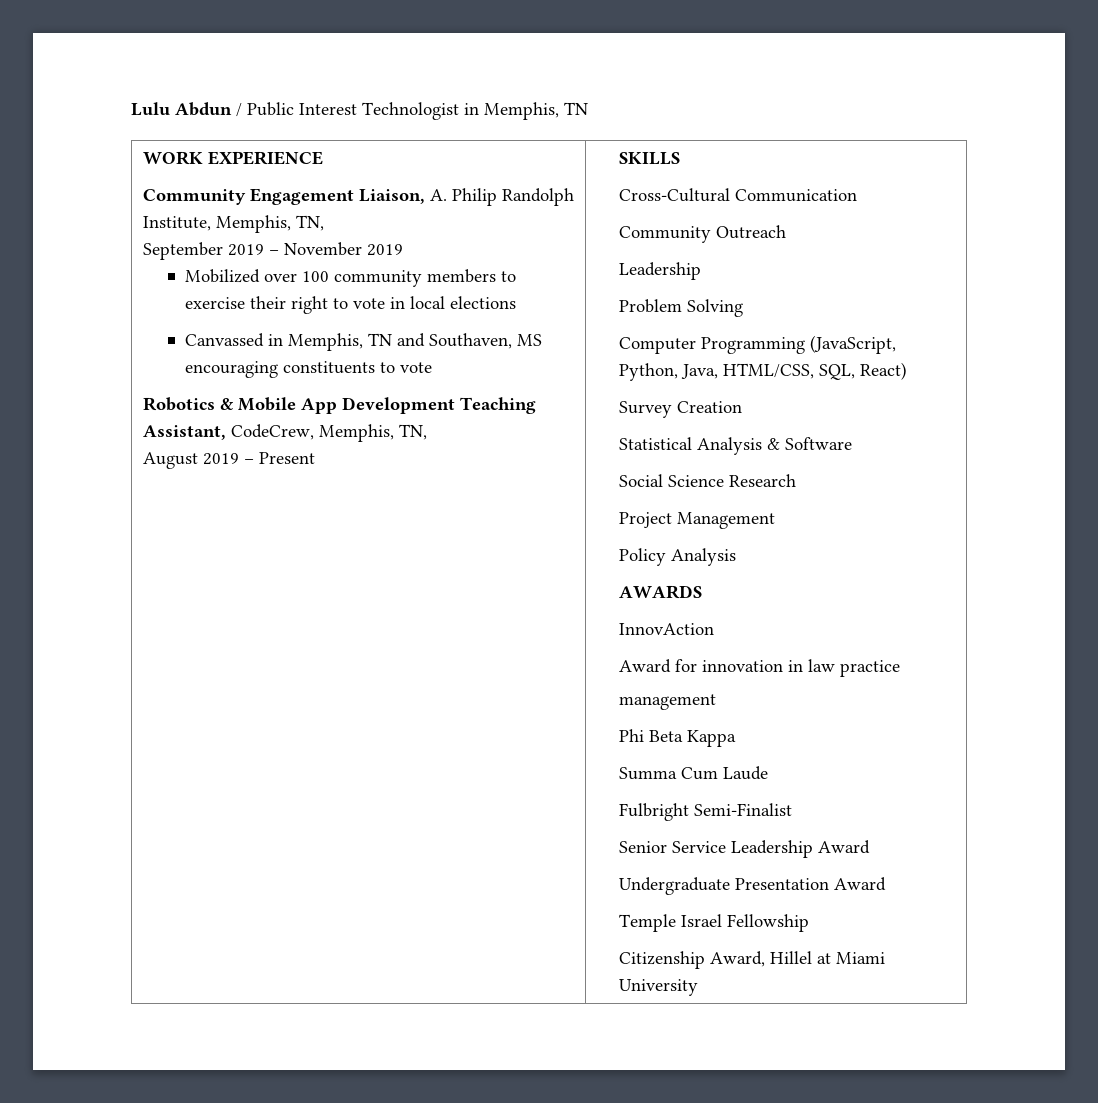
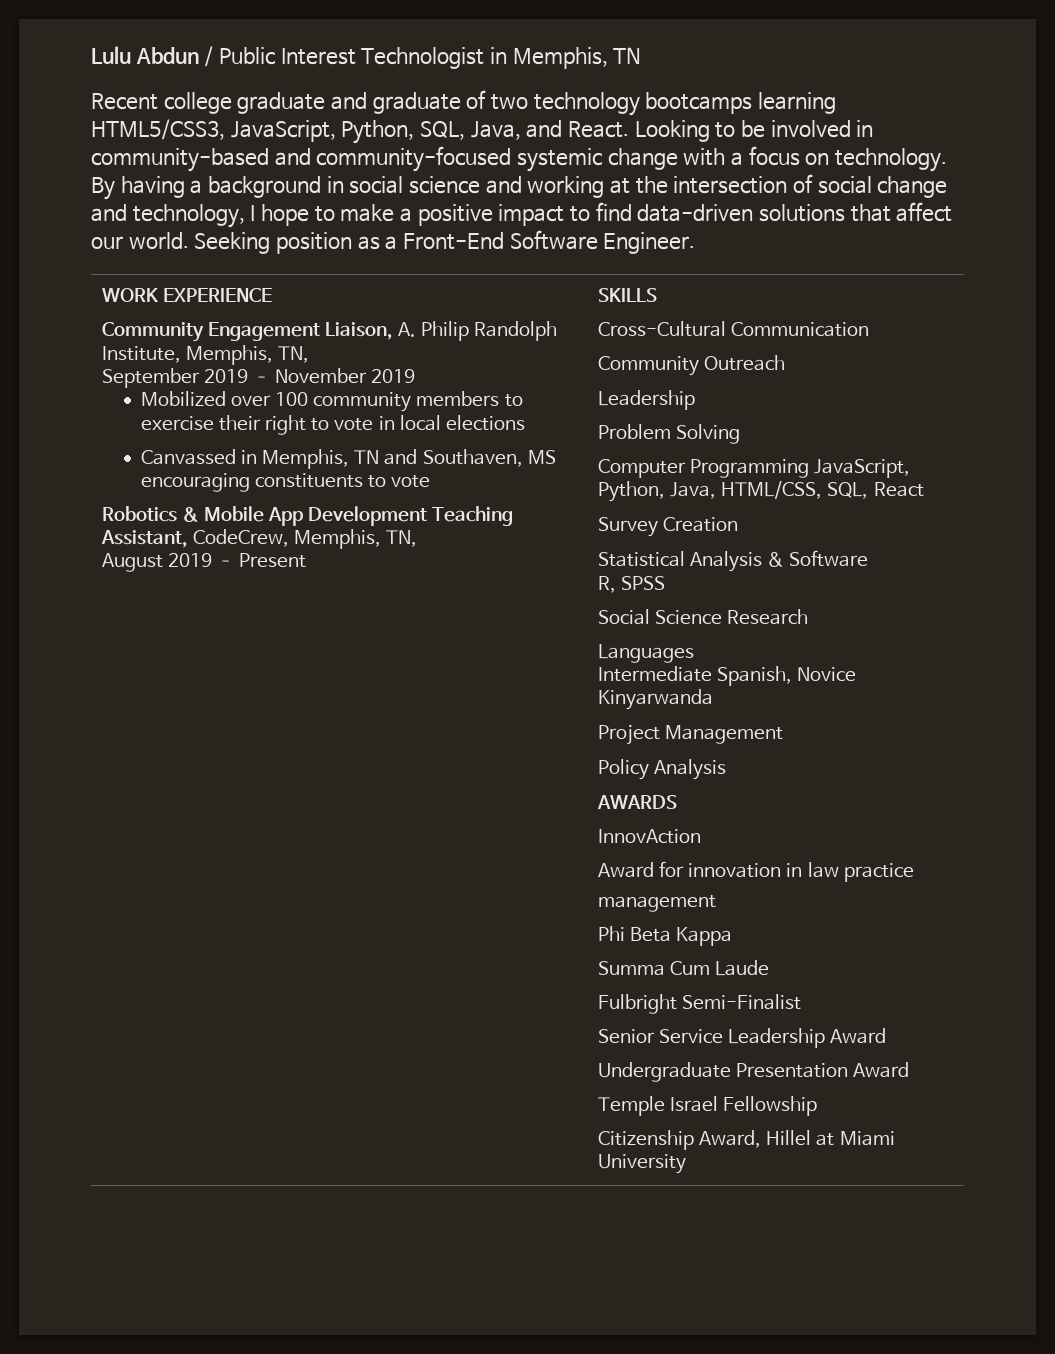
+ Recent college graduate and graduate of two technology bootcamps learning HTML5/CSS3, JavaScript, Python, SQL, Java, and React. Looking to be involved in community-based and community-focused systemic change with a focus on technology. By having a background in social science and working at the intersection of social change and technology, I hope to make a positive impact to find data-driven solutions that affect our world. Seeking position as a Front-End Software Engineer.
- Computer Programming (JavaScript, Python, Java, HTML/CSS, SQL, React)
+ Computer Programming JavaScript, Python, Java, HTML/CSS, SQL, React
+ R, SPSS
+ Languages
+ Intermediate Spanish, Novice Kinyarwanda

